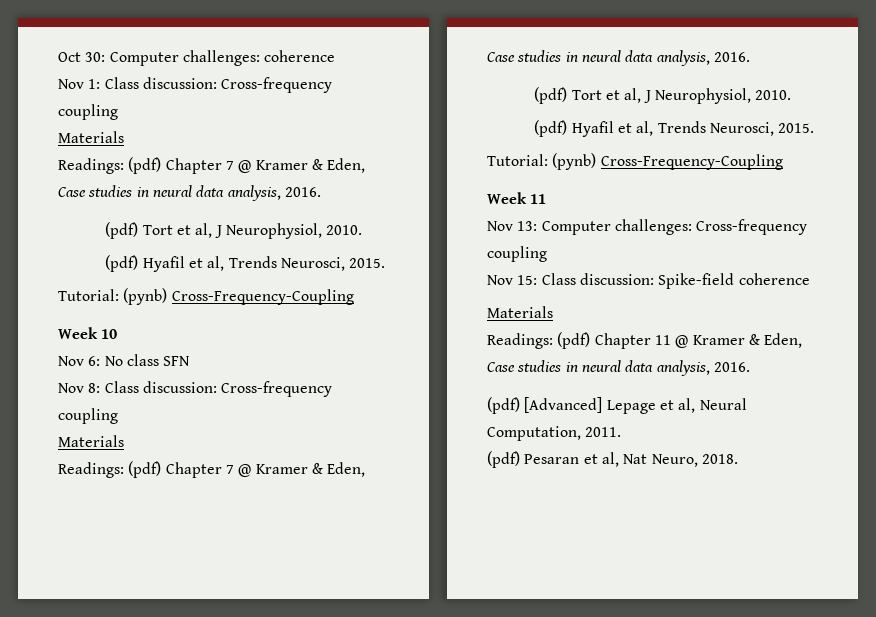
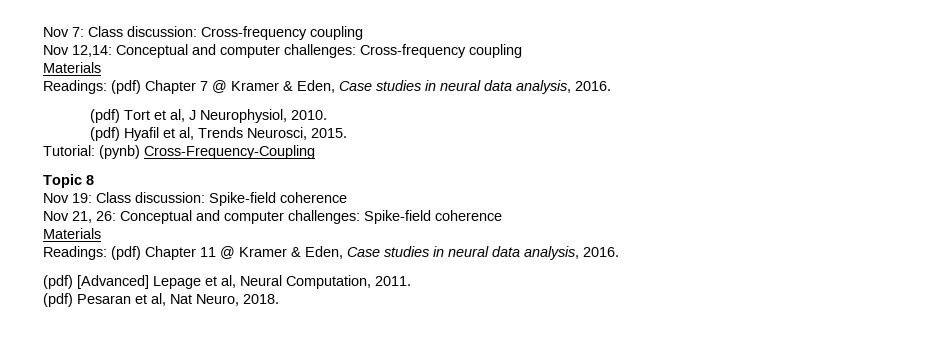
- Oct 30: Computer challenges: coherence
- Nov 1: Class discussion: Cross-frequency coupling
+ Nov 7: Class discussion: Cross-frequency coupling
+ Nov 12,14: Conceptual and computer challenges: Cross-frequency coupling
- Week 10
- Nov 6: No class SFN
- Nov 8: Class discussion: Cross-frequency coupling
- Materials
- Readings: (pdf) Chapter 7 @ Kramer & Eden, Case studies in neural data analysis, 2016.
- (pdf) Tort et al, J Neurophysiol, 2010.
- (pdf) Hyafil et al, Trends Neurosci, 2015.
- Tutorial: (pynb) Cross-Frequency-Coupling
- Week 11
- Nov 13: Computer challenges: Cross-frequency coupling
- Nov 15: Class discussion: Spike-field coherence
+ Topic 8
+ Nov 19: Class discussion: Spike-field coherence
+ Nov 21, 26: Conceptual and computer challenges: Spike-field coherence

